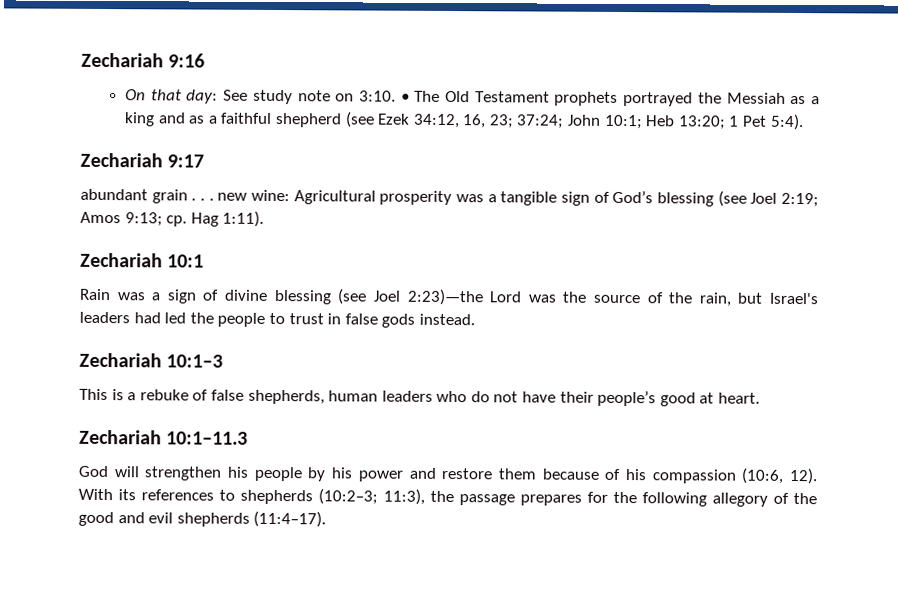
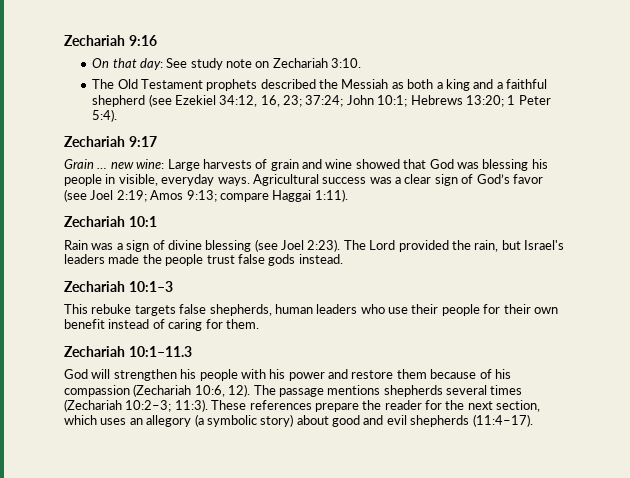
- On that day: See study note on 3:10. • The Old Testament prophets portrayed the Messiah as a king and as a faithful shepherd (see Ezek 34:12, 16, 23; 37:24; John 10:1; Heb 13:20; 1 Pet 5:4).
+ On that day: See study note on Zechariah 3:10.
+ The Old Testament prophets described the Messiah as both a king and a faithful shepherd (see Ezekiel 34:12, 16, 23; 37:24; John 10:1; Hebrews 13:20; 1 Peter 5:4).
- abundant grain . . . new wine: Agricultural prosperity was a tangible sign of God’s blessing (see Joel 2:19; Amos 9:13; cp. Hag 1:11).
+ Grain … new wine: Large harvests of grain and wine showed that God was blessing his people in visible, everyday ways. Agricultural success was a clear sign of God’s favor (see Joel 2:19; Amos 9:13; compare Haggai 1:11).
- Rain was a sign of divine blessing (see Joel 2:23)—the Lord was the source of the rain, but Israel's leaders had led the people to trust in false gods instead.
+ Rain was a sign of divine blessing (see Joel 2:23). The Lord provided the rain, but Israel's leaders made the people trust false gods instead.
- This is a rebuke of false shepherds, human leaders who do not have their people’s good at heart.
+ This rebuke targets false shepherds, human leaders who use their people for their own benefit instead of caring for them.
- God will strengthen his people by his power and restore them because of his compassion (10:6, 12). With its references to shepherds (10:2–3; 11:3), the passage prepares for the following allegory of the good and evil shepherds (11:4–17).
+ God will strengthen his people with his power and restore them because of his compassion (Zechariah 10:6, 12). The passage mentions shepherds several times (Zechariah 10:2–3; 11:3). These references prepare the reader for the next section, which uses an allegory (a symbolic story) about good and evil shepherds (11:4–17).

